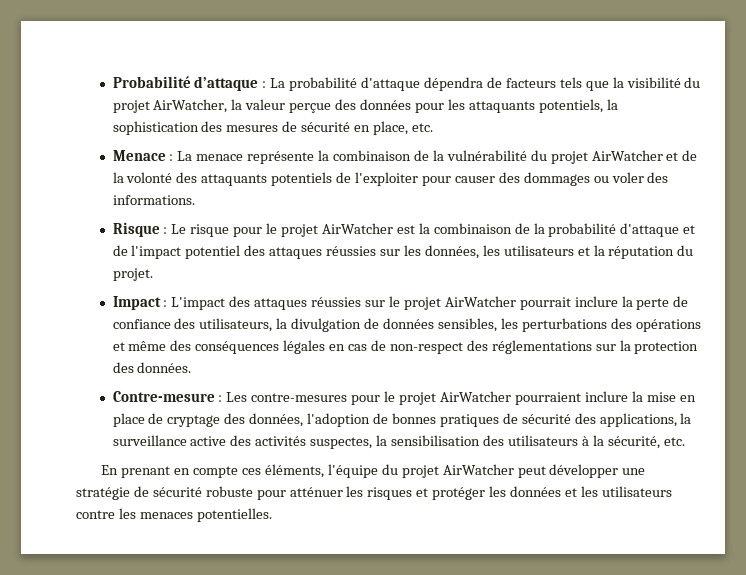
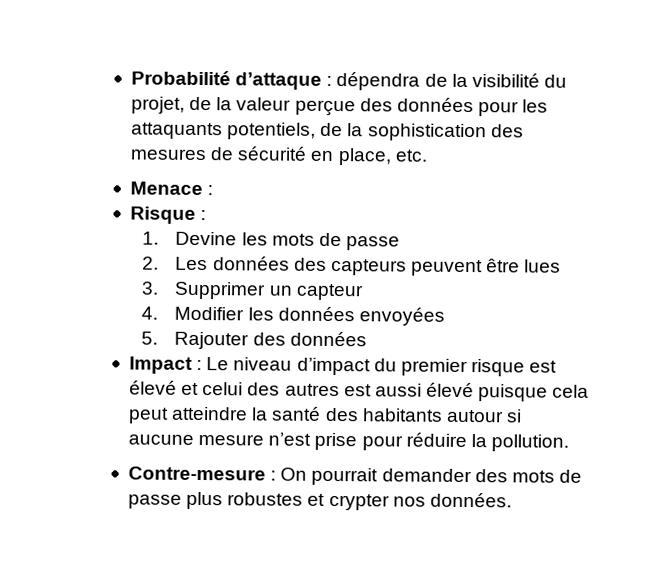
- Probabilité d’attaque : La probabilité d'attaque dépendra de facteurs tels que la visibilité du projet AirWatcher, la valeur perçue des données pour les attaquants potentiels, la sophistication des mesures de sécurité en place, etc.
+ Probabilité d’attaque : dépendra de la visibilité du projet, de la valeur perçue des données pour les attaquants potentiels, de la sophistication des mesures de sécurité en place, etc.
- Menace : La menace représente la combinaison de la vulnérabilité du projet AirWatcher et de la volonté des attaquants potentiels de l'exploiter pour causer des dommages ou voler des informations.
- Risque : Le risque pour le projet AirWatcher est la combinaison de la probabilité d'attaque et de l'impact potentiel des attaques réussies sur les données, les utilisateurs et la réputation du projet.
- Impact : L'impact des attaques réussies sur le projet AirWatcher pourrait inclure la perte de confiance des utilisateurs, la divulgation de données sensibles, les perturbations des opérations et même des conséquences légales en cas de non-respect des réglementations sur la protection des données.
- Contre-mesure : Les contre-mesures pour le projet AirWatcher pourraient inclure la mise en place de cryptage des données, l'adoption de bonnes pratiques de sécurité des applications, la surveillance active des activités suspectes, la sensibilisation des utilisateurs à la sécurité, etc.
- En prenant en compte ces éléments, l'équipe du projet AirWatcher peut développer une stratégie de sécurité robuste pour atténuer les risques et protéger les données et les utilisateurs contre les menaces potentielles.
+ Menace :
+ Risque :
+ 1. Devine les mots de passe
+ 2. Les données des capteurs peuvent être lues
+ 3. Supprimer un capteur
+ 4. Modifier les données envoyées
+ 5. Rajouter des données
+ Impact : Le niveau d’impact du premier risque est élevé et celui des autres est aussi élevé puisque cela peut atteindre la santé des habitants autour si aucune mesure n’est prise pour réduire la pollution.
+ Contre-mesure : On pourrait demander des mots de passe plus robustes et crypter nos données.

